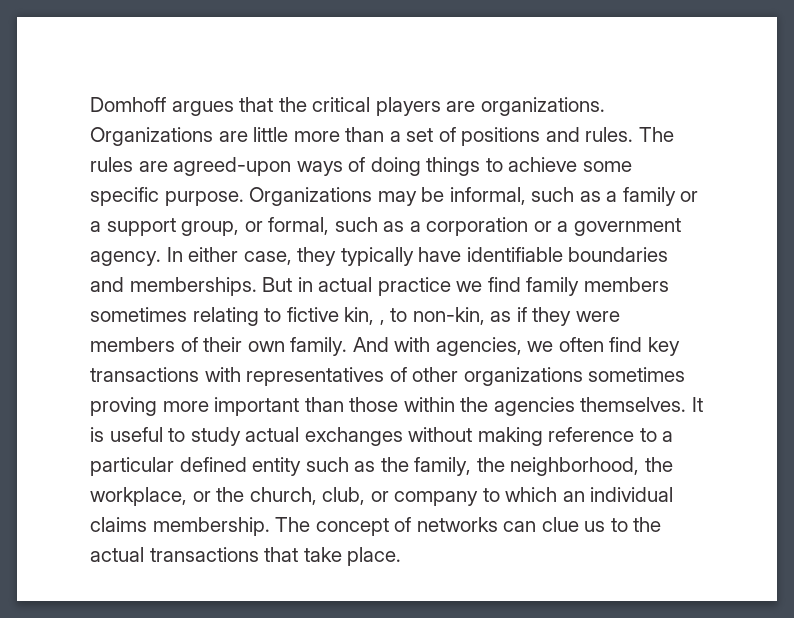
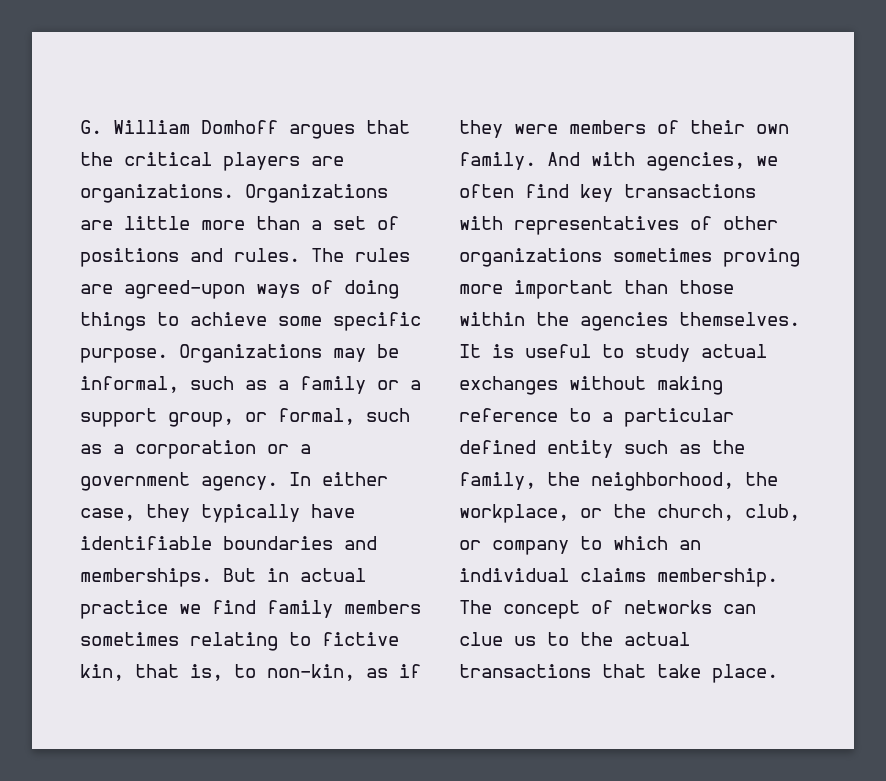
- Domhoff argues that the critical players are organizations.
+ G. William Domhoff argues that the critical players are organizations.
- But in actual practice we find family members sometimes relating to fictive kin, , to non-kin, as if they were members of their own family.
+ But in actual practice we find family members sometimes relating to fictive kin, that is, to non-kin, as if they were members of their own family.

